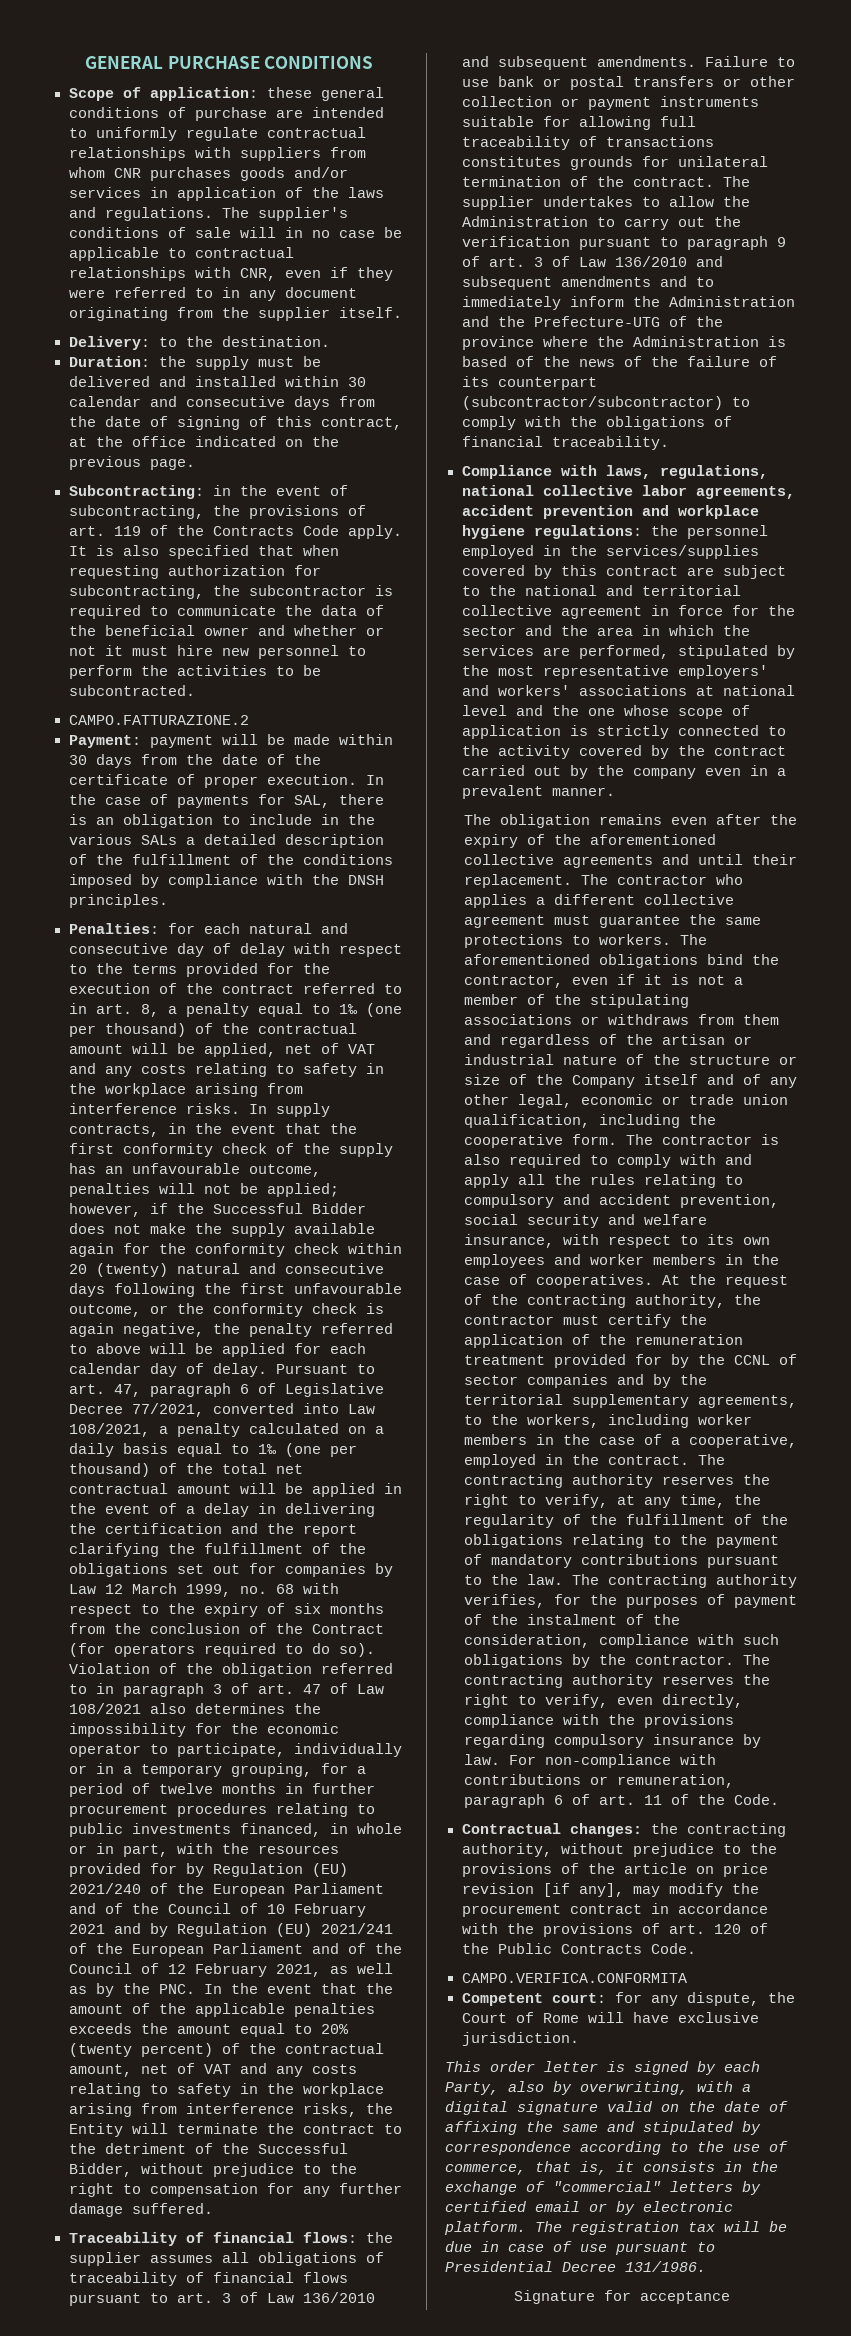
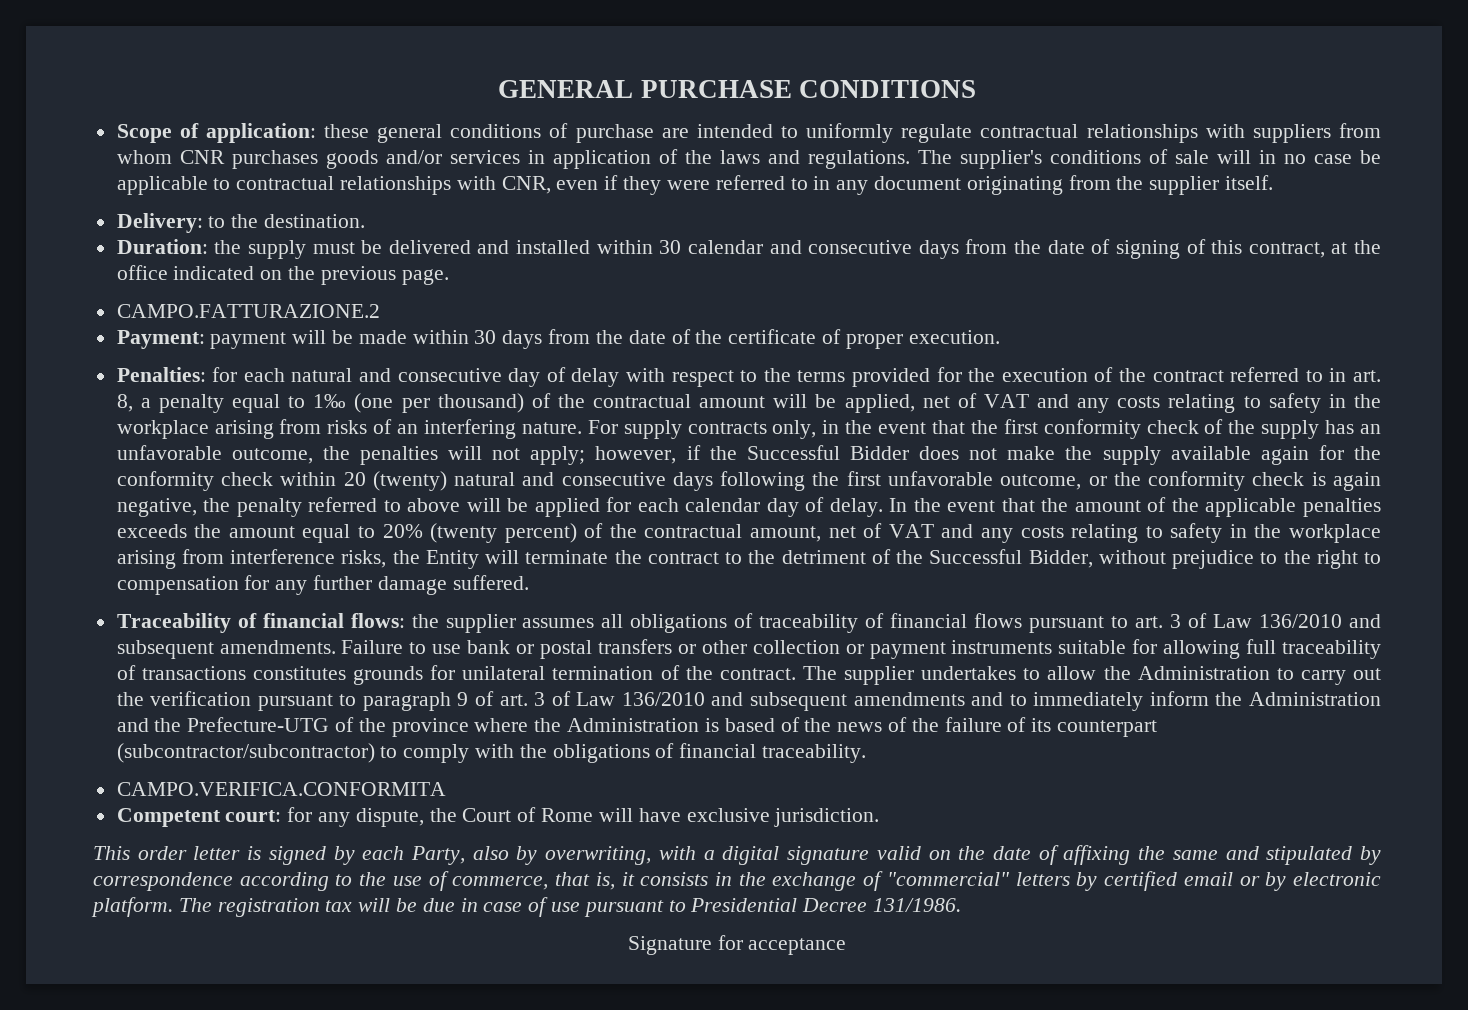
- Subcontracting: in the event of subcontracting, the provisions of art. 119 of the Contracts Code apply. It is also specified that when requesting authorization for subcontracting, the subcontractor is required to communicate the data of the beneficial owner and whether or not it must hire new personnel to perform the activities to be subcontracted.
- In the case of payments for SAL, there is an obligation to include in the various SALs a detailed description of the fulfillment of the conditions imposed by compliance with the DNSH principles.
- for each natural and consecutive day of delay with respect to the terms provided for the execution of the contract referred to in art. 8, a penalty equal to 1‰ (one per thousand) of the contractual amount will be applied, net of VAT and any costs relating to safety in the workplace arising from interference risks. In supply contracts, in the event that the first conformity check of the supply has an unfavourable outcome, penalties will not be applied;
+ for each natural and consecutive day of delay with respect to the terms provided for the execution of the contract referred to in art. 8, a penalty equal to 1‰ (one per thousand) of the contractual amount will be applied, net of VAT and any costs relating to safety in the workplace arising from risks of an interfering nature. For supply contracts only, in the event that the first conformity check of the supply has an unfavorable outcome, the penalties will not apply;
- however, if the Successful Bidder does not make the supply available again for the conformity check within 20 (twenty) natural and consecutive days following the first unfavourable outcome, or the conformity check is again negative, the penalty referred to above will be applied for each calendar day of delay.
+ however, if the Successful Bidder does not make the supply available again for the conformity check within 20 (twenty) natural and consecutive days following the first unfavorable outcome, or the conformity check is again negative, the penalty referred to above will be applied for each calendar day of delay.
- Pursuant to art. 47, paragraph 6 of Legislative Decree 77/2021, converted into Law 108/2021, a penalty calculated on a daily basis equal to 1‰ (one per thousand) of the total net contractual amount will be applied in the event of a delay in delivering the certification and the report clarifying the fulfillment of the obligations set out for companies by Law 12 March 1999, no. 68 with respect to the expiry of six months from the conclusion of the Contract (for operators required to do so). Violation of the obligation referred to in paragraph 3 of art. 47 of Law 108/2021 also determines the impossibility for the economic operator to participate, individually or in a temporary grouping, for a period of twelve months in further procurement procedures relating to public investments financed, in whole or in part, with the resources provided for by Regulation (EU) 2021/240 of the European Parliament and of the Council of 10 February 2021 and by Regulation (EU) 2021/241 of the European Parliament and of the Council of 12 February 2021, as well as by the PNC. In the event that the amount of the applicable penalties exceeds the amount equal to 20% (twenty percent) of the contractual amount, net of VAT and any costs relating to safety in the workplace arising from interference risks, the Entity will terminate the contract to the detriment of the Successful Bidder, without prejudice to the right to compensation for any further damage suffered.
+ In the event that the amount of the applicable penalties exceeds the amount equal to 20% (twenty percent) of the contractual amount, net of VAT and any costs relating to safety in the workplace arising from interference risks, the Entity will terminate the contract to the detriment of the Successful Bidder, without prejudice to the right to compensation for any further damage suffered.
- Compliance with laws, regulations, national collective labor agreements, accident prevention and workplace hygiene regulations: the personnel employed in the services/supplies covered by this contract are subject to the national and territorial collective agreement in force for the sector and the area in which the services are performed, stipulated by the most representative employers' and workers' associations at national level and the one whose scope of application is strictly connected to the activity covered by the contract carried out by the company even in a prevalent manner.
- The obligation remains even after the expiry of the aforementioned collective agreements and until their replacement. The contractor who applies a different collective agreement must guarantee the same protections to workers. The aforementioned obligations bind the contractor, even if it is not a member of the stipulating associations or withdraws from them and regardless of the artisan or industrial nature of the structure or size of the Company itself and of any other legal, economic or trade union qualification, including the cooperative form. The contractor is also required to comply with and apply all the rules relating to compulsory and accident prevention, social security and welfare insurance, with respect to its own employees and worker members in the case of cooperatives. At the request of the contracting authority, the contractor must certify the application of the remuneration treatment provided for by the CCNL of sector companies and by the territorial supplementary agreements, to the workers, including worker members in the case of a cooperative, employed in the contract. The contracting authority reserves the right to verify, at any time, the regularity of the fulfillment of the obligations relating to the payment of mandatory contributions pursuant to the law. The contracting authority verifies, for the purposes of payment of the instalment of the consideration, compliance with such obligations by the contractor. The contracting authority reserves the right to verify, even directly, compliance with the provisions regarding compulsory insurance by law. For non-compliance with contributions or remuneration, paragraph 6 of art. 11 of the Code.
- Contractual changes: the contracting authority, without prejudice to the provisions of the article on price revision [if any], may modify the procurement contract in accordance with the provisions of art. 120 of the Public Contracts Code.

